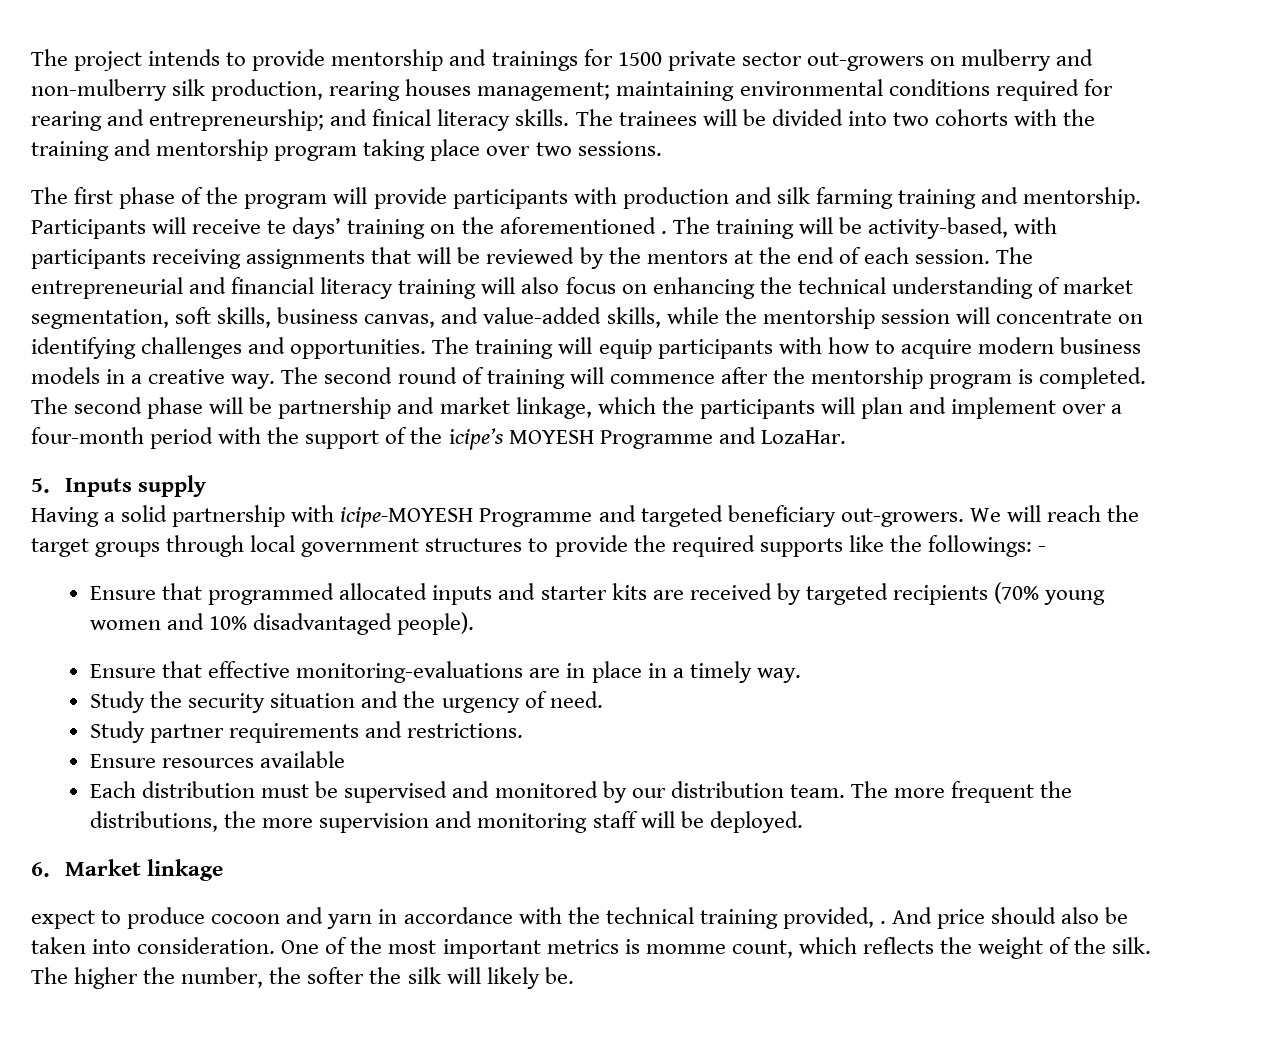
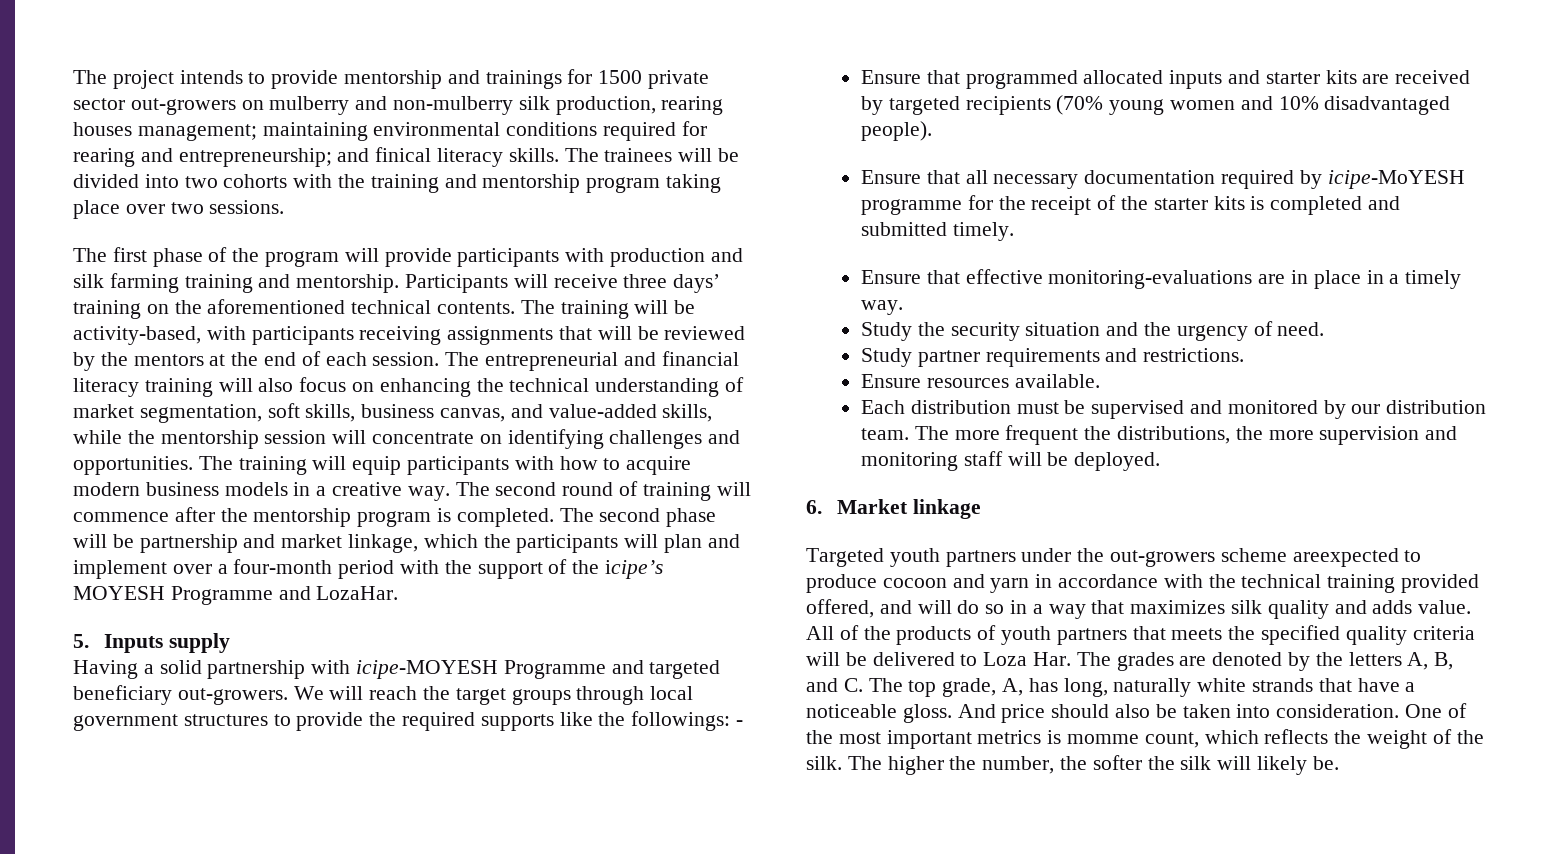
- Participants will receive te days’ training on the aforementioned .
+ Participants will receive three days’ training on the aforementioned technical contents.
+ Ensure that all necessary documentation required by icipe-MoYESH programme for the receipt of the starter kits is completed and submitted timely.
- Ensure resources available
+ Ensure resources available.
- expect to produce cocoon and yarn in accordance with the technical training provided, .
+ Targeted youth partners under the out-growers scheme areexpected to produce cocoon and yarn in accordance with the technical training provided offered, and will do so in a way that maximizes silk quality and adds value. All of the products of youth partners that meets the specified quality criteria will be delivered to Loza Har. The grades are denoted by the letters A, B, and C. The top grade, A, has long, naturally white strands that have a noticeable gloss.

